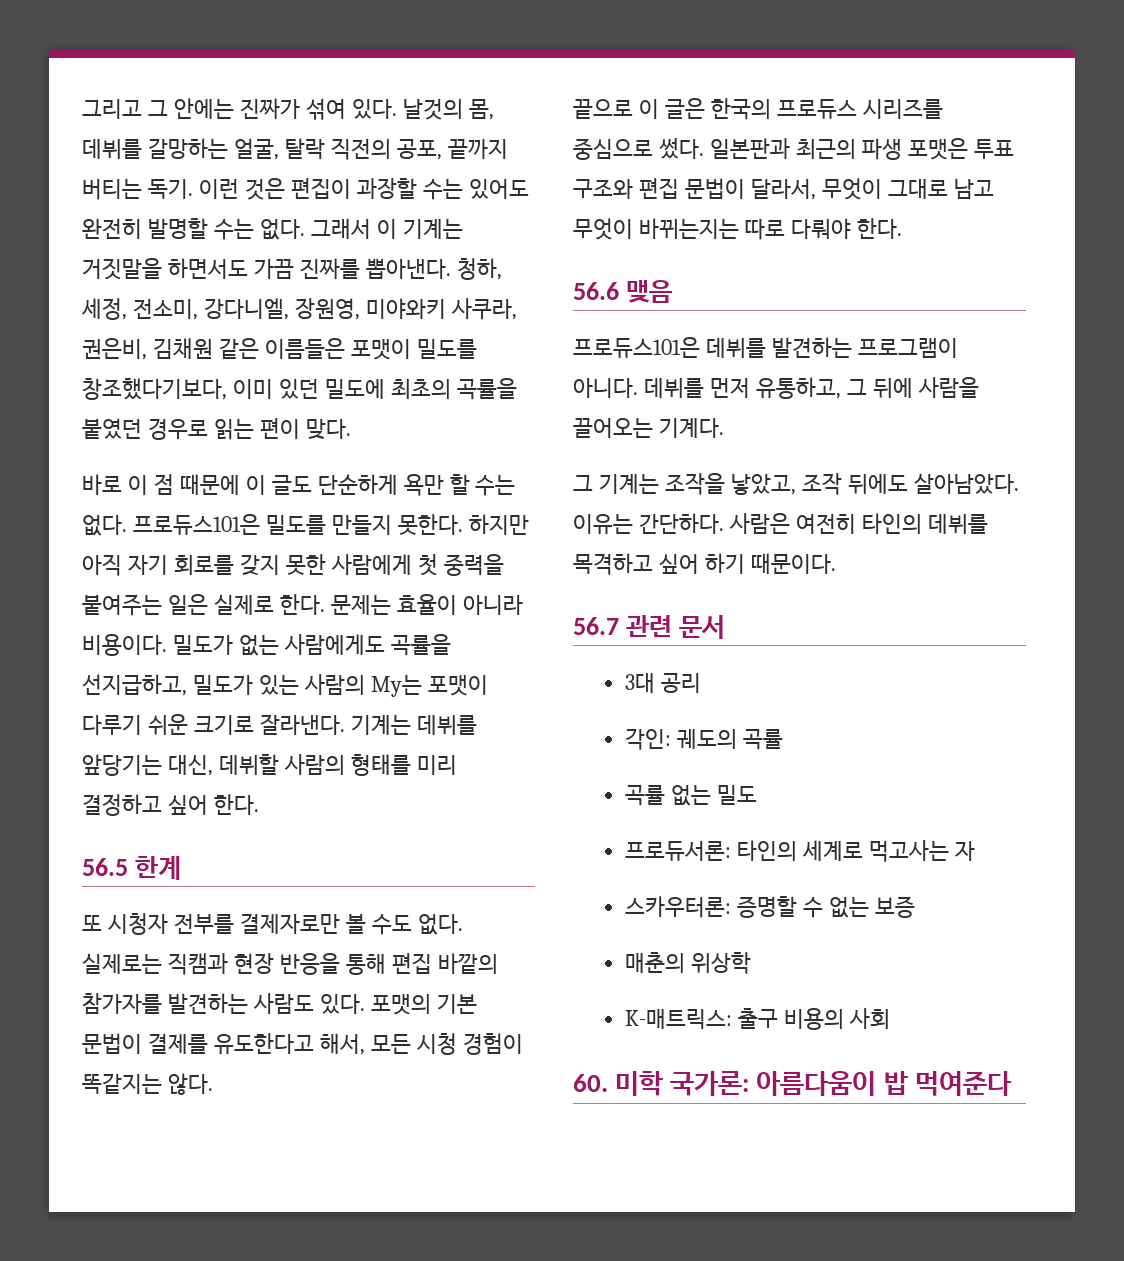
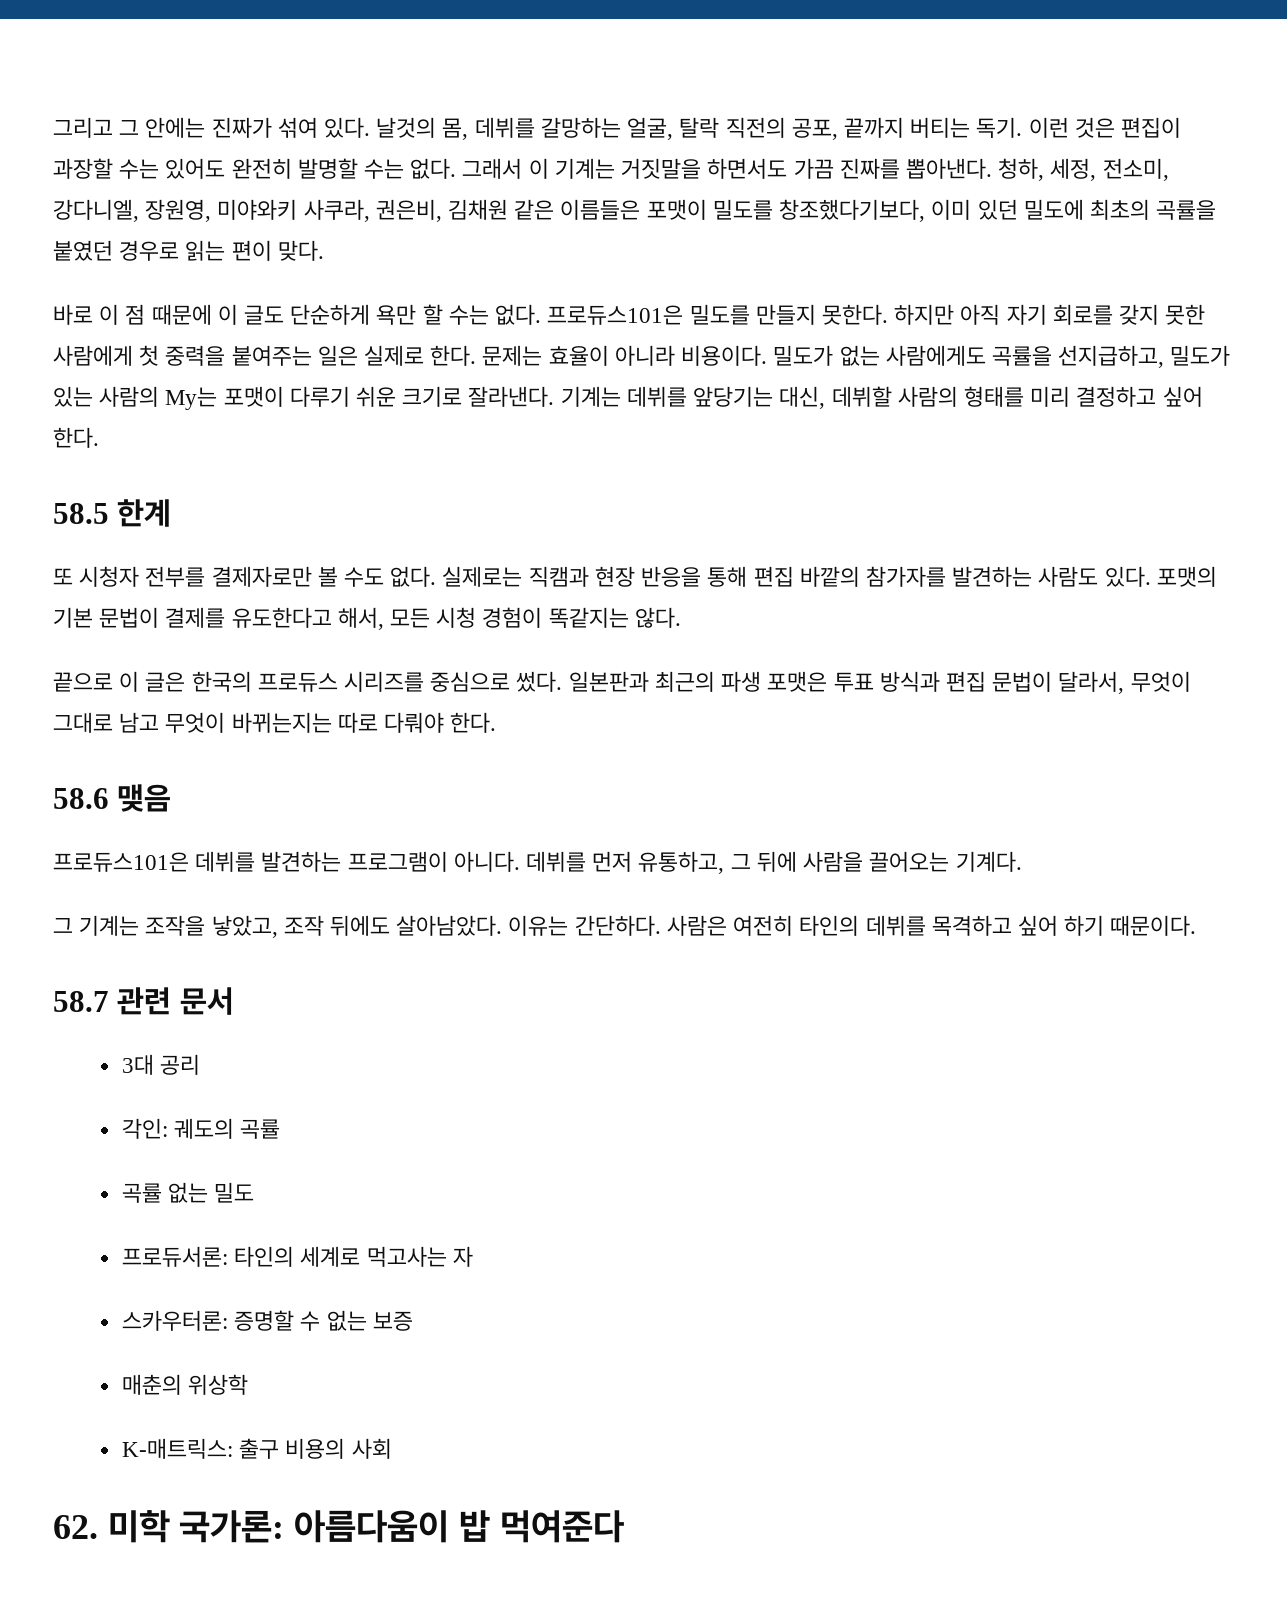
- 56.5 한계
+ 58.5 한계
- 일본판과 최근의 파생 포맷은 투표 구조와 편집 문법이 달라서, 무엇이 그대로 남고 무엇이 바뀌는지는 따로 다뤄야 한다.
+ 일본판과 최근의 파생 포맷은 투표 방식과 편집 문법이 달라서, 무엇이 그대로 남고 무엇이 바뀌는지는 따로 다뤄야 한다.
- 56.6 맺음
+ 58.6 맺음
- 56.7 관련 문서
+ 58.7 관련 문서
- 60. 미학 국가론: 아름다움이 밥 먹여준다
+ 62. 미학 국가론: 아름다움이 밥 먹여준다

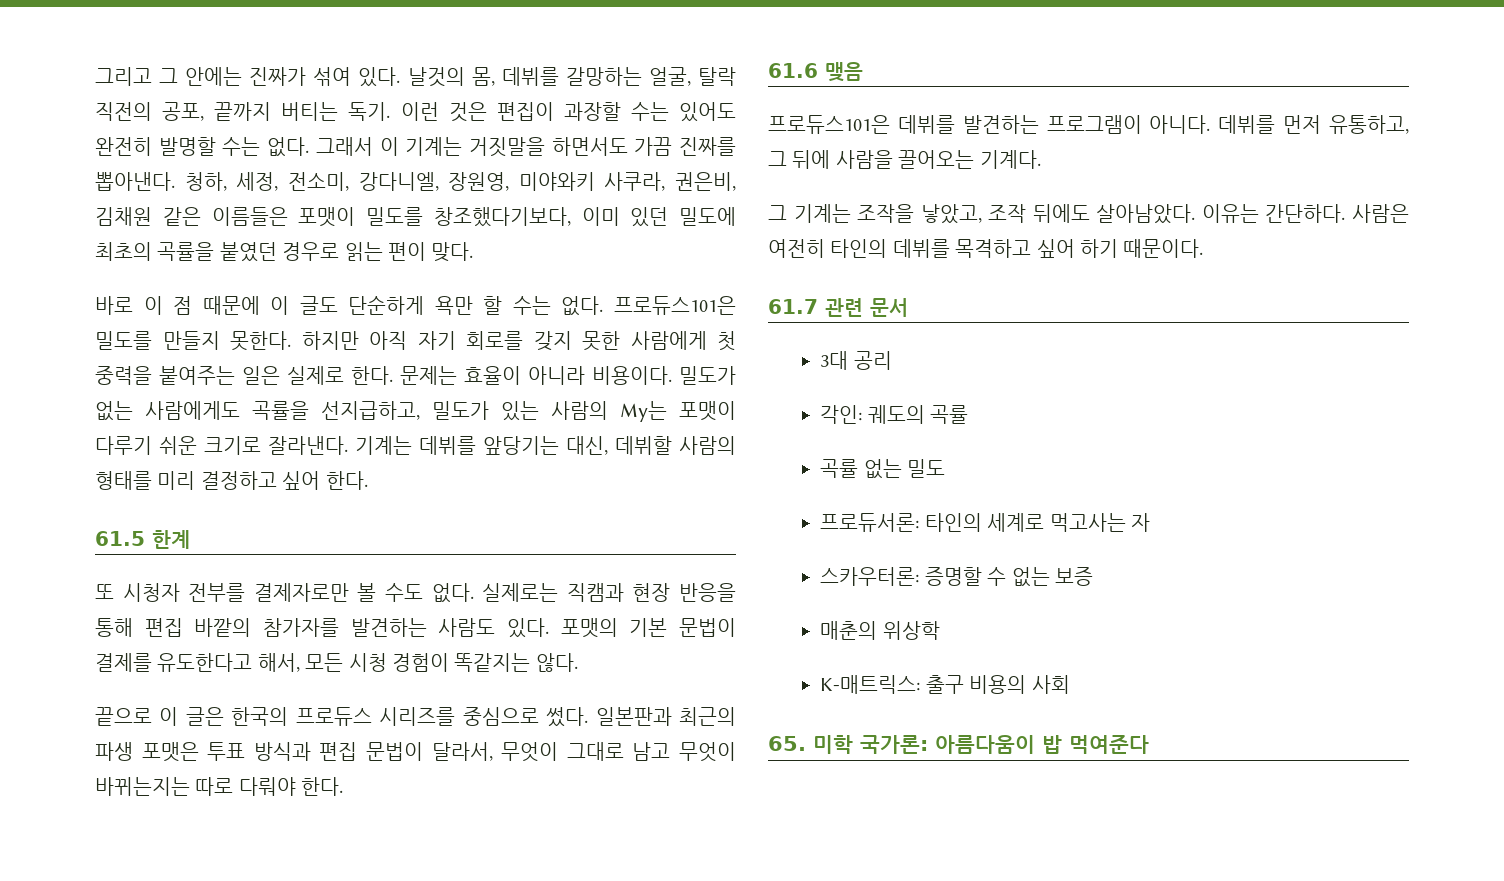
- 58.5 한계
+ 61.5 한계
- 58.6 맺음
+ 61.6 맺음
- 58.7 관련 문서
+ 61.7 관련 문서
- 62. 미학 국가론: 아름다움이 밥 먹여준다
+ 65. 미학 국가론: 아름다움이 밥 먹여준다

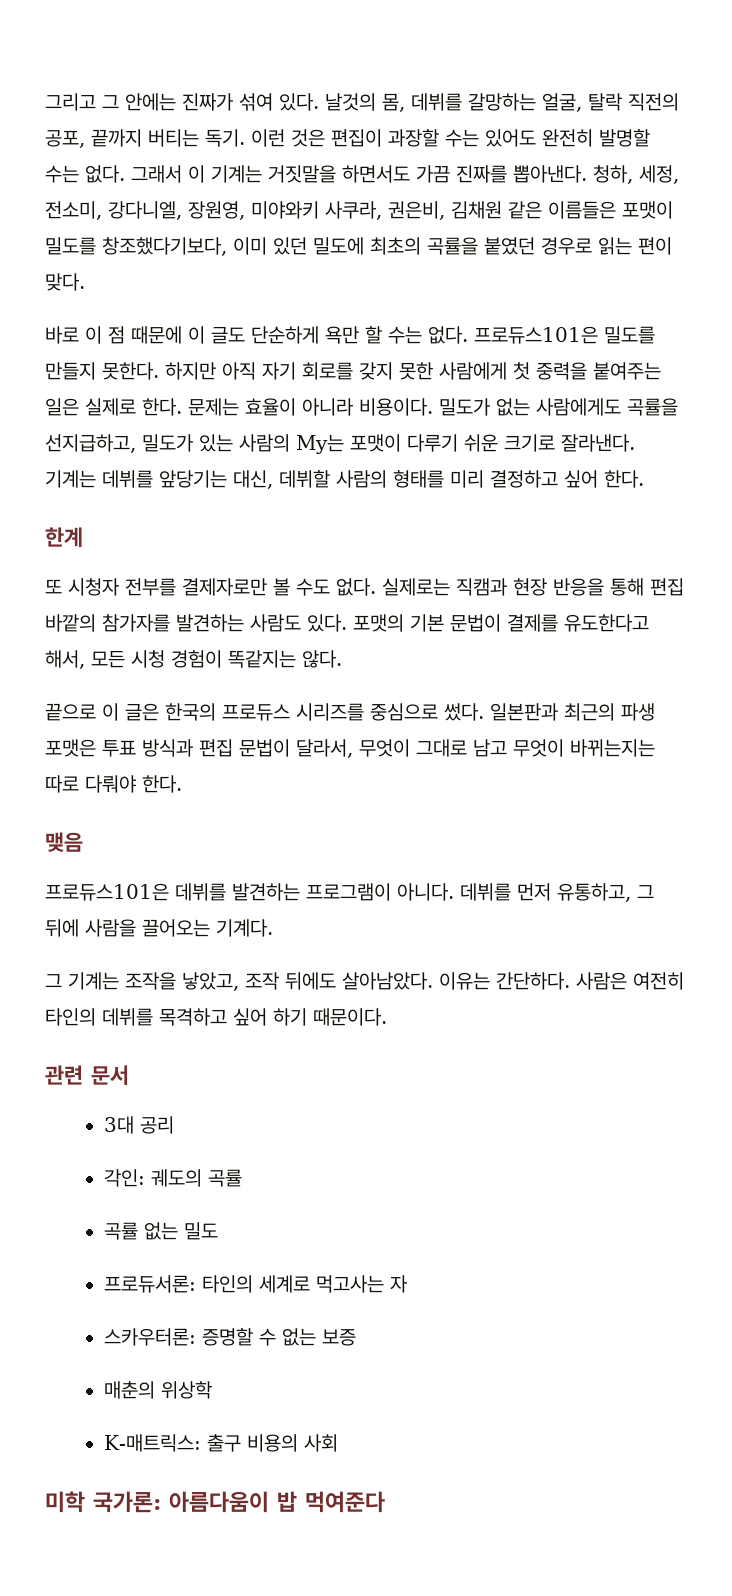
- 61.5 한계
+ 한계
- 61.6 맺음
+ 맺음
- 61.7 관련 문서
+ 관련 문서
- 65. 미학 국가론: 아름다움이 밥 먹여준다
+ 미학 국가론: 아름다움이 밥 먹여준다

